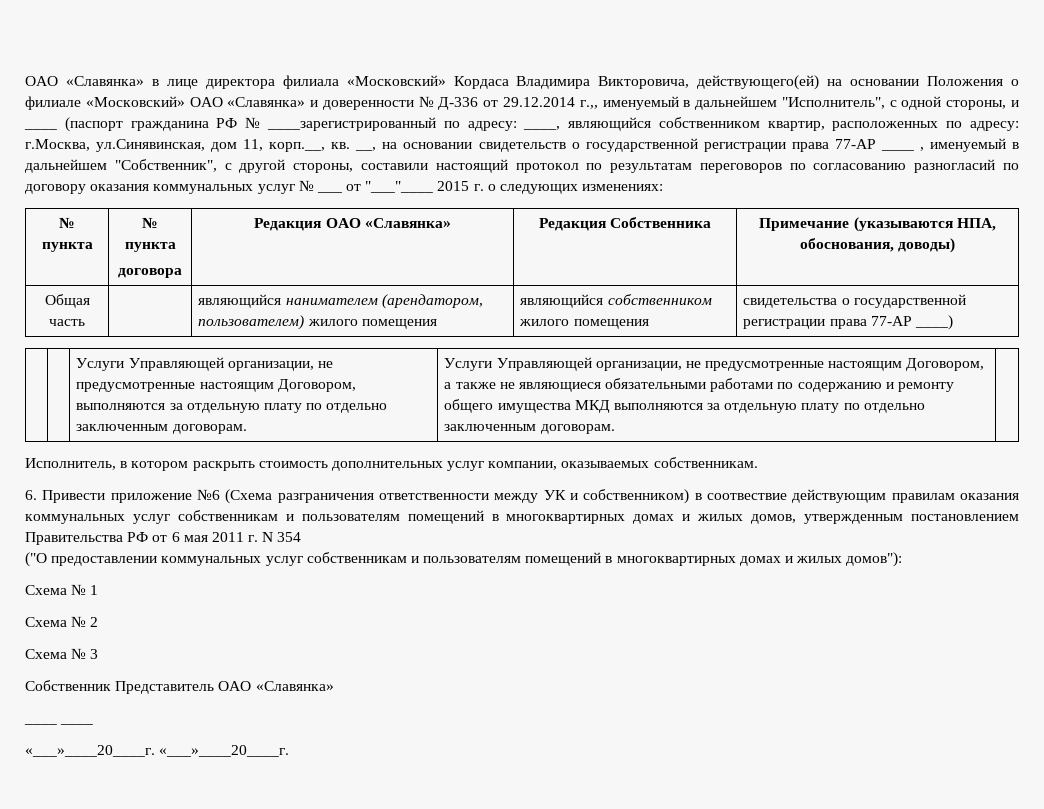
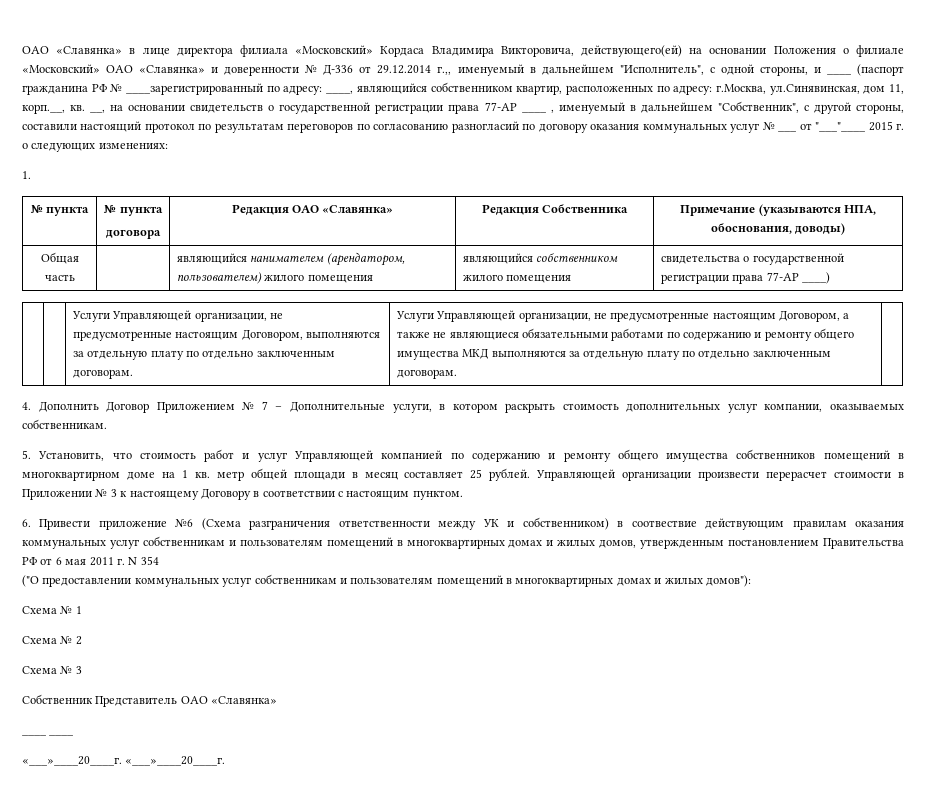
+ 1.
- Исполнитель, в котором раскрыть стоимость дополнительных услуг компании, оказываемых собственникам.
+ 4. Дополнить Договор Приложением № 7 – Дополнительные услуги, в котором раскрыть стоимость дополнительных услуг компании, оказываемых собственникам.
+ 5. Установить, что стоимость работ и услуг Управляющей компанией по содержанию и ремонту общего имущества собственников помещений в многоквартирном доме на 1 кв. метр общей площади в месяц составляет 25 рублей. Управляющей организации произвести перерасчет стоимости в Приложении № 3 к настоящему Договору в соответствии с настоящим пунктом.

